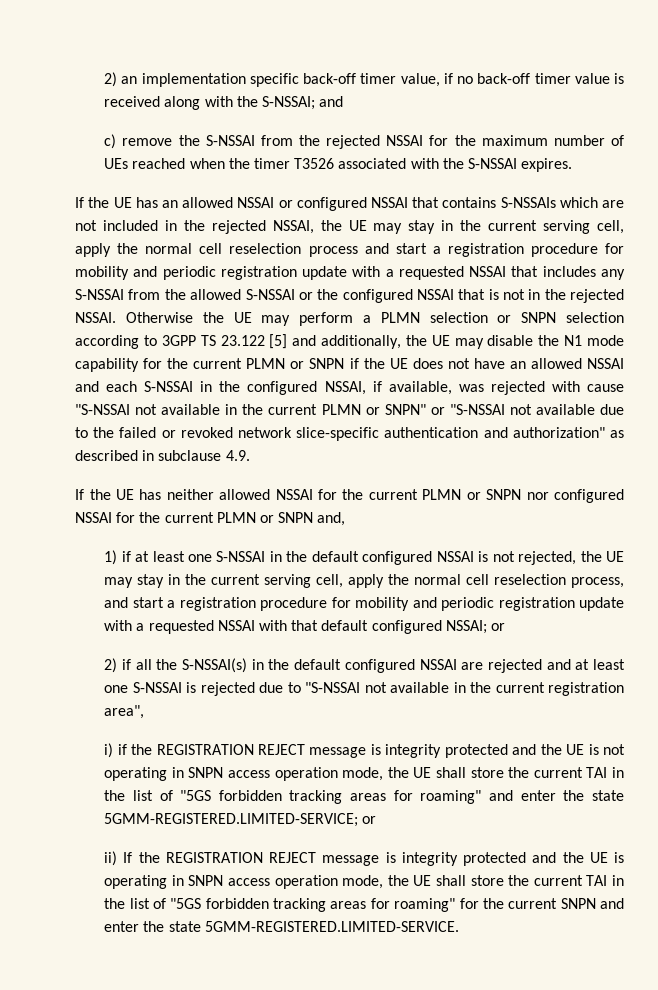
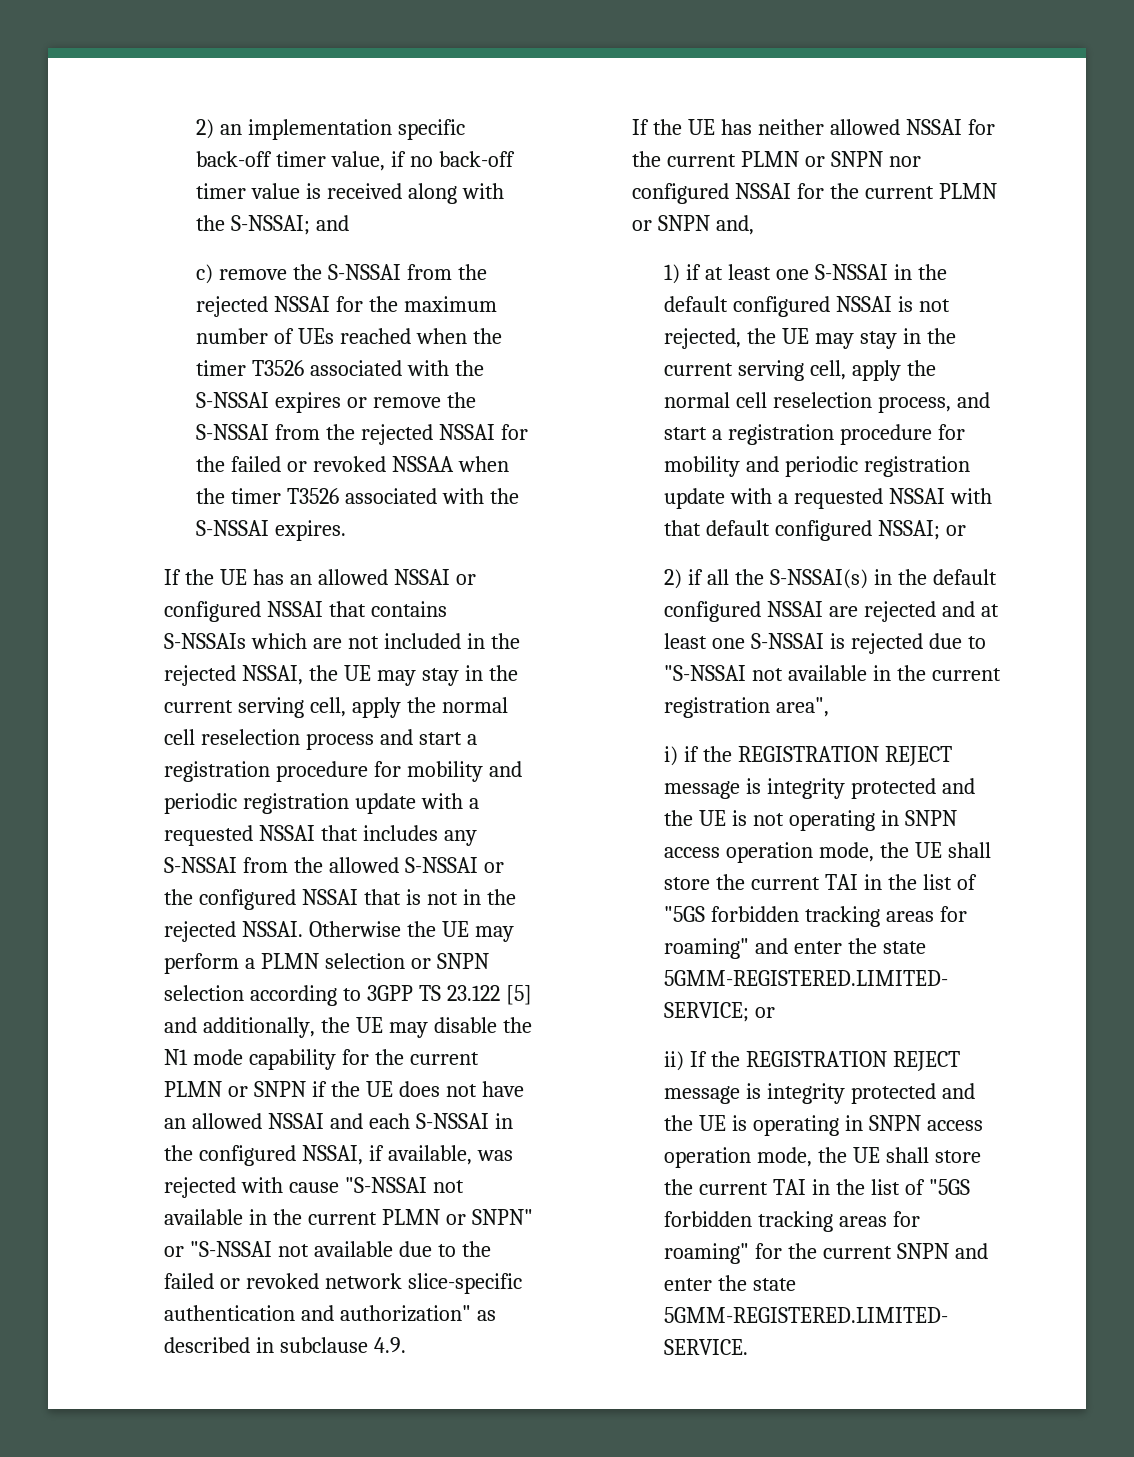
- c) remove the S-NSSAI from the rejected NSSAI for the maximum number of UEs reached when the timer T3526 associated with the S-NSSAI expires.
+ c) remove the S-NSSAI from the rejected NSSAI for the maximum number of UEs reached when the timer T3526 associated with the S-NSSAI expires or remove the S-NSSAI from the rejected NSSAI for the failed or revoked NSSAA when the timer T3526 associated with the S-NSSAI expires.

